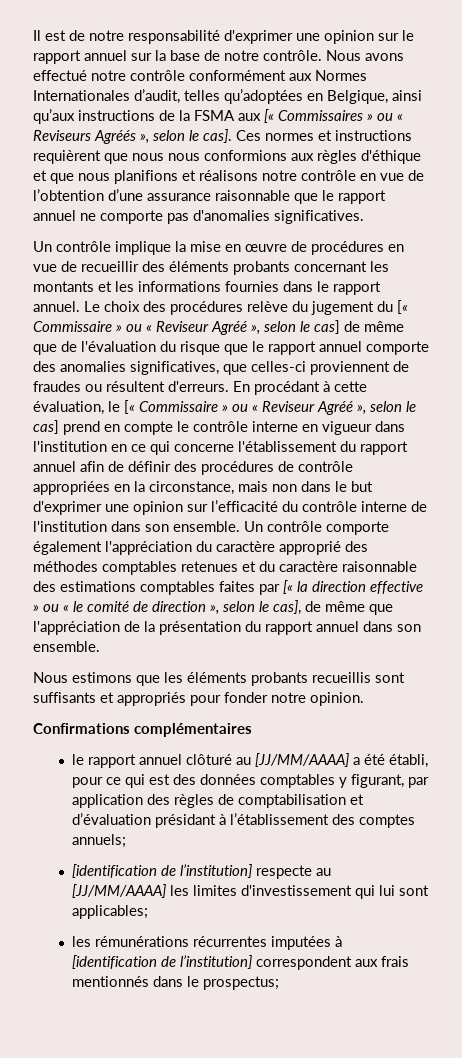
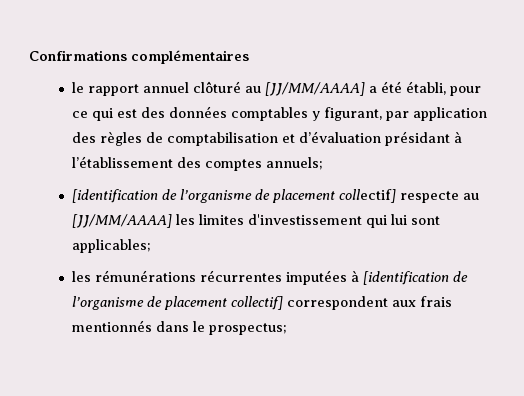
- Il est de notre responsabilité d'exprimer une opinion sur le rapport annuel sur la base de notre contrôle. Nous avons effectué notre contrôle conformément aux Normes Internationales d’audit, telles qu’adoptées en Belgique, ainsi qu’aux instructions de la FSMA aux [« Commissaires » ou « Reviseurs Agréés », selon le cas]. Ces normes et instructions requièrent que nous nous conformions aux règles d'éthique et que nous planifions et réalisons notre contrôle en vue de l’obtention d’une assurance raisonnable que le rapport annuel ne comporte pas d'anomalies significatives.
- Un contrôle implique la mise en œuvre de procédures en vue de recueillir des éléments probants concernant les montants et les informations fournies dans le rapport annuel. Le choix des procédures relève du jugement du [« Commissaire » ou « Reviseur Agréé », selon le cas] de même que de l'évaluation du risque que le rapport annuel comporte des anomalies significatives, que celles-ci proviennent de fraudes ou résultent d'erreurs. En procédant à cette évaluation, le [« Commissaire » ou « Reviseur Agréé », selon le cas] prend en compte le contrôle interne en vigueur dans l'institution en ce qui concerne l'établissement du rapport annuel afin de définir des procédures de contrôle appropriées en la circonstance, mais non dans le but d'exprimer une opinion sur l’efficacité du contrôle interne de l'institution dans son ensemble. Un contrôle comporte également l'appréciation du caractère approprié des méthodes comptables retenues et du caractère raisonnable des estimations comptables faites par [« la direction effective » ou « le comité de direction », selon le cas], de même que l'appréciation de la présentation du rapport annuel dans son ensemble.
- Nous estimons que les éléments probants recueillis sont suffisants et appropriés pour fonder notre opinion.
- [identification de l’institution] respecte au [JJ/MM/AAAA] les limites d'investissement qui lui sont applicables;
+ [identification de l’organisme de placement collectif] respecte au [JJ/MM/AAAA] les limites d'investissement qui lui sont applicables;
- les rémunérations récurrentes imputées à [identification de l’institution] correspondent aux frais mentionnés dans le prospectus;
+ les rémunérations récurrentes imputées à [identification de l’organisme de placement collectif] correspondent aux frais mentionnés dans le prospectus;

